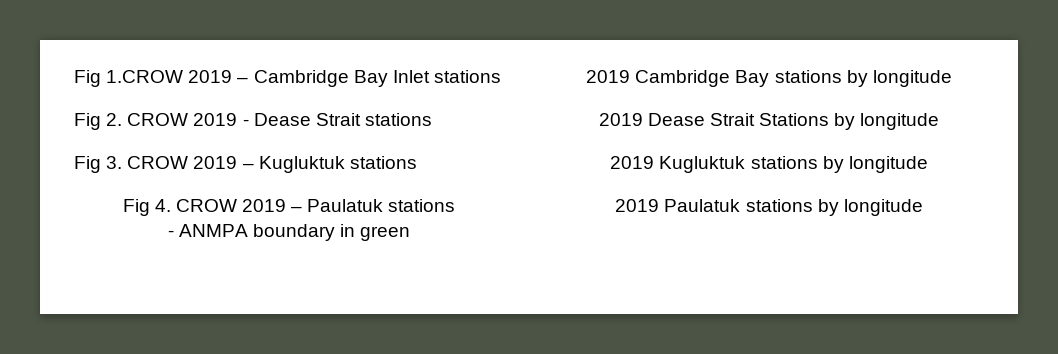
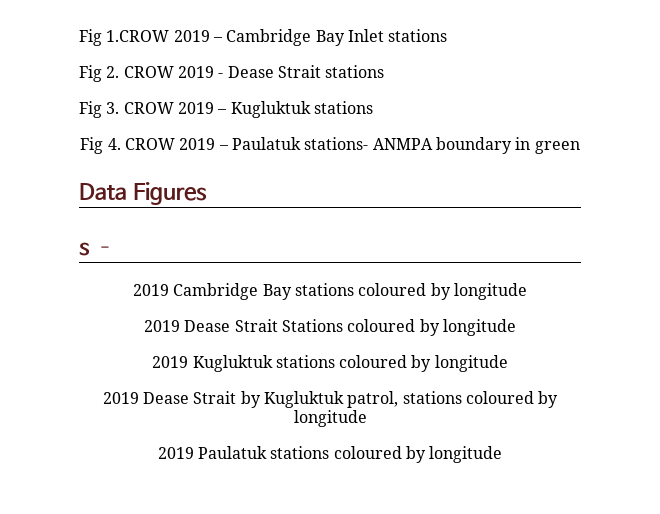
- Fig 4. CROW 2019 – Paulatuk stations
- - ANMPA boundary in green
+ Fig 4. CROW 2019 – Paulatuk stations- ANMPA boundary in green
+ Data Figures
+ s –
- 2019 Cambridge Bay stations by longitude
+ 2019 Cambridge Bay stations coloured by longitude
- 2019 Dease Strait Stations by longitude
+ 2019 Dease Strait Stations coloured by longitude
- 2019 Kugluktuk stations by longitude
+ 2019 Kugluktuk stations coloured by longitude
+ 2019 Dease Strait by Kugluktuk patrol, stations coloured by longitude
- 2019 Paulatuk stations by longitude
+ 2019 Paulatuk stations coloured by longitude

